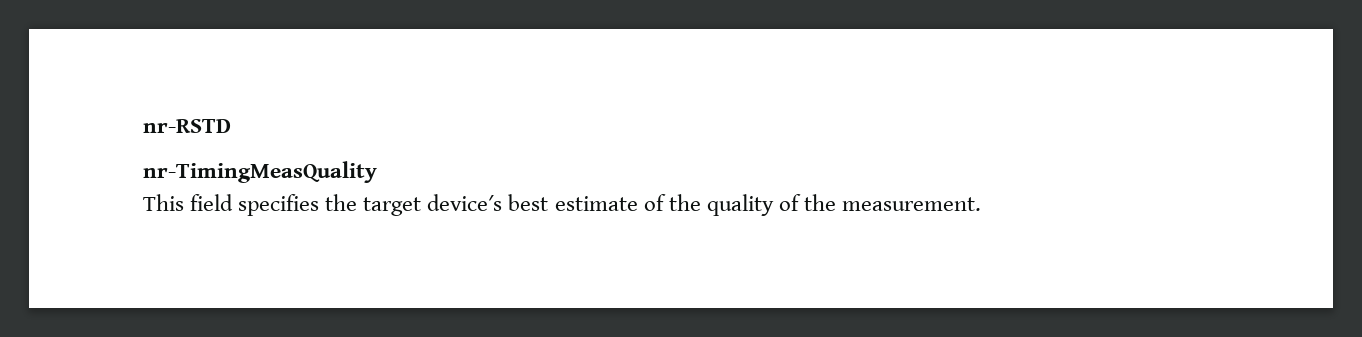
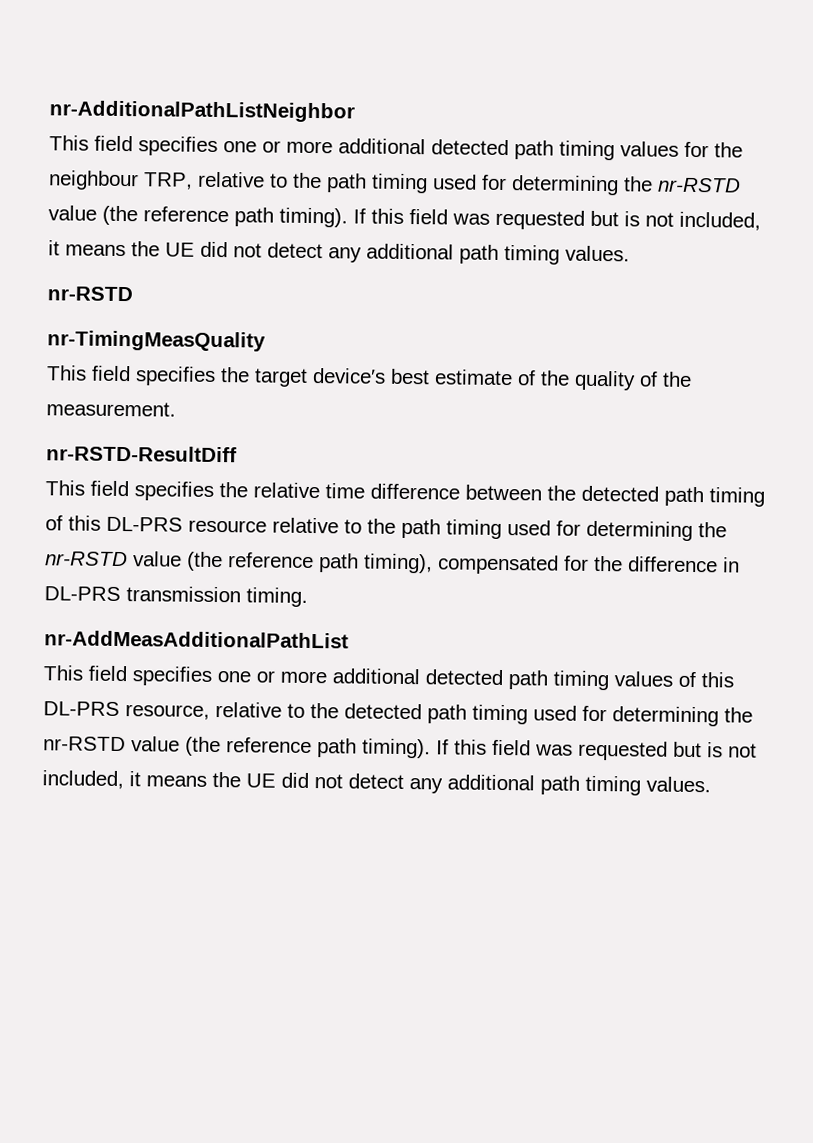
+ nr-AdditionalPathListNeighbor
+ This field specifies one or more additional detected path timing values for the neighbour TRP, relative to the path timing used for determining the nr-RSTD value (the reference path timing). If this field was requested but is not included, it means the UE did not detect any additional path timing values.
+ nr-RSTD-ResultDiff
+ This field specifies the relative time difference between the detected path timing of this DL-PRS resource relative to the path timing used for determining the nr-RSTD value (the reference path timing), compensated for the difference in DL-PRS transmission timing.
+ nr-AddMeasAdditionalPathList
+ This field specifies one or more additional detected path timing values of this DL-PRS resource, relative to the detected path timing used for determining the nr-RSTD value (the reference path timing). If this field was requested but is not included, it means the UE did not detect any additional path timing values.

